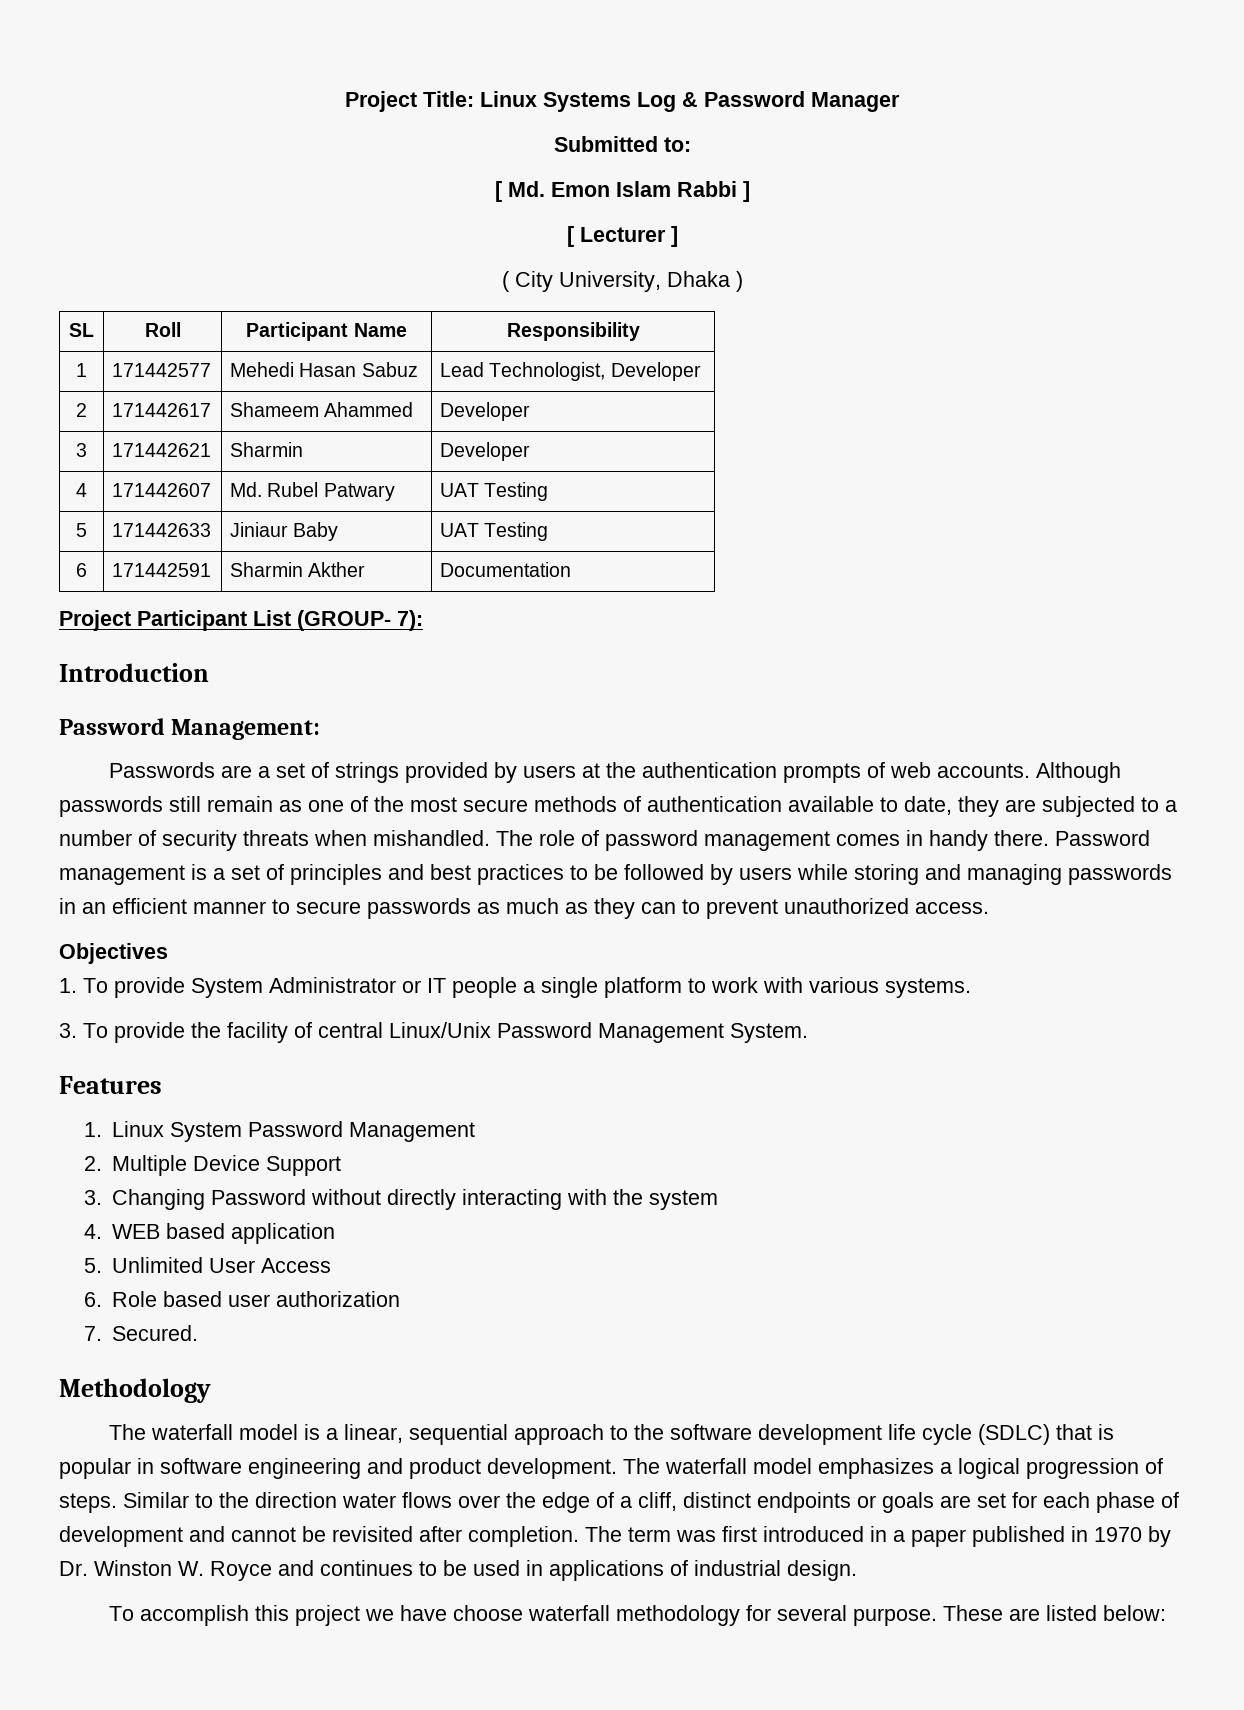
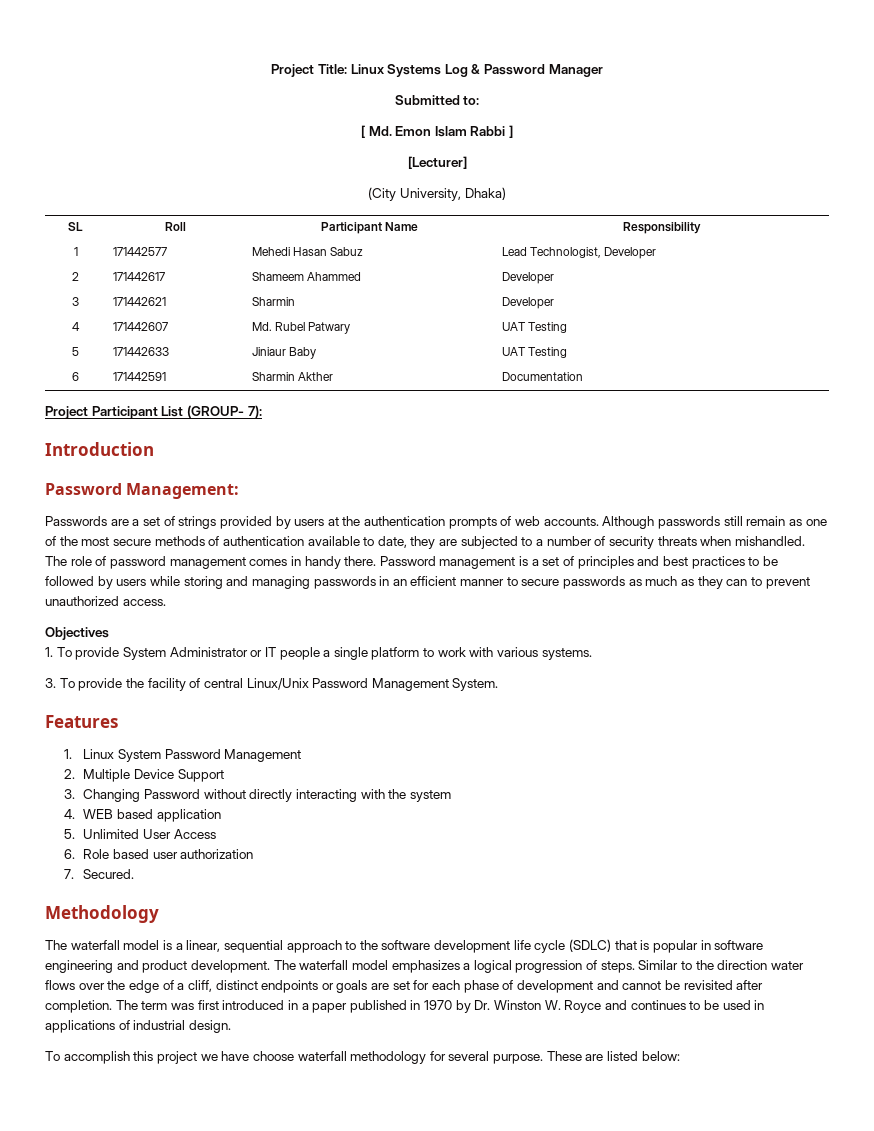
- [ Lecturer ]
- ( City University, Dhaka )
+ [Lecturer]
+ (City University, Dhaka)

